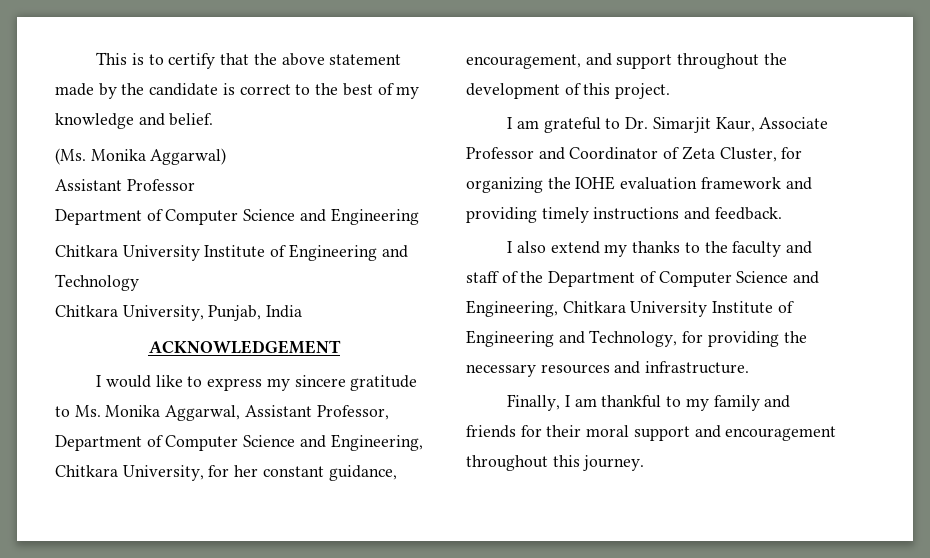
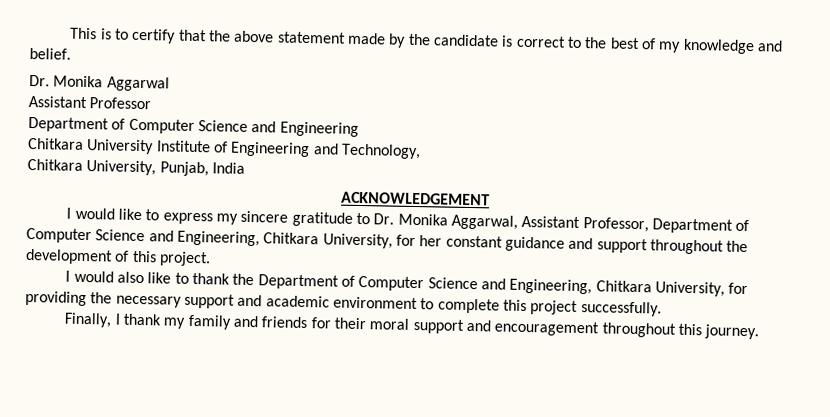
- (Ms. Monika Aggarwal)
+ Dr. Monika Aggarwal
- Chitkara University Institute of Engineering and Technology
+ Chitkara University Institute of Engineering and Technology,
- I would like to express my sincere gratitude to Ms. Monika Aggarwal, Assistant Professor, Department of Computer Science and Engineering, Chitkara University, for her constant guidance, encouragement, and support throughout the development of this project.
+ I would like to express my sincere gratitude to Dr. Monika Aggarwal, Assistant Professor, Department of Computer Science and Engineering, Chitkara University, for her constant guidance and support throughout the development of this project.
- I am grateful to Dr. Simarjit Kaur, Associate Professor and Coordinator of Zeta Cluster, for organizing the IOHE evaluation framework and providing timely instructions and feedback.
- I also extend my thanks to the faculty and staff of the Department of Computer Science and Engineering, Chitkara University Institute of Engineering and Technology, for providing the necessary resources and infrastructure.
+ I would also like to thank the Department of Computer Science and Engineering, Chitkara University, for providing the necessary support and academic environment to complete this project successfully.
- Finally, I am thankful to my family and friends for their moral support and encouragement throughout this journey.
+ Finally, I thank my family and friends for their moral support and encouragement throughout this journey.

